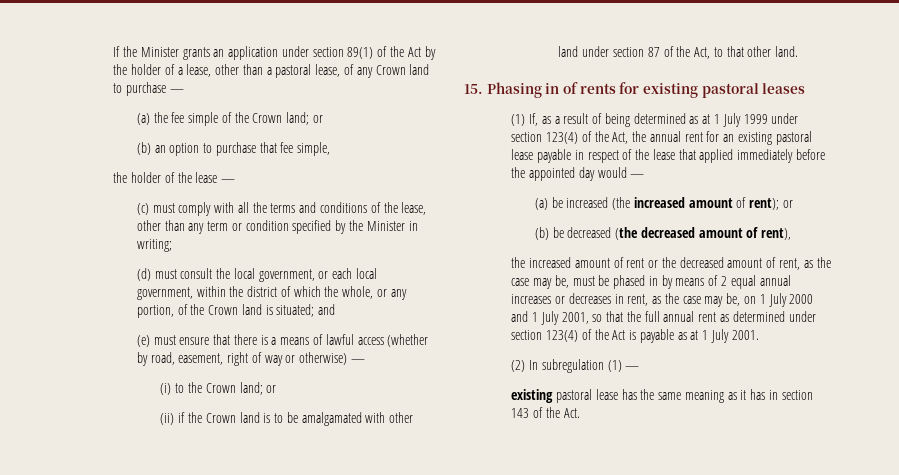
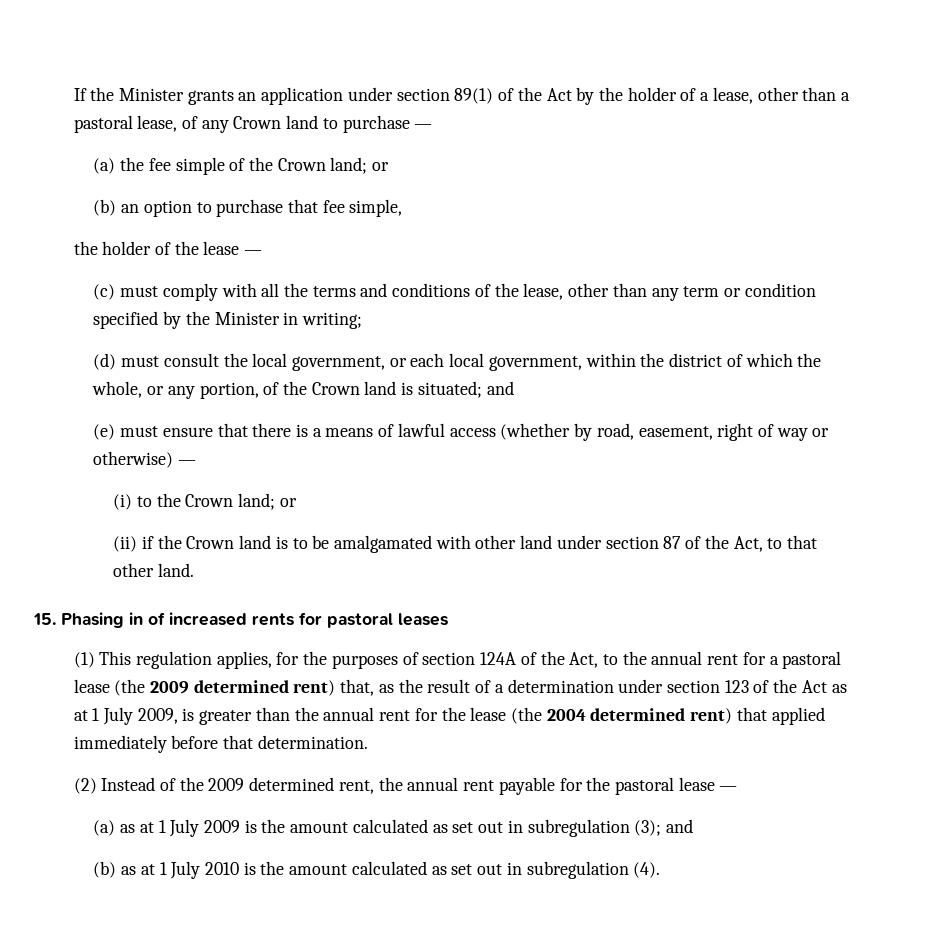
- 15. Phasing in of rents for existing pastoral leases
+ 15. Phasing in of increased rents for pastoral leases
- (1) If, as a result of being determined as at 1 July 1999 under section 123(4) of the Act, the annual rent for an existing pastoral lease payable in respect of the lease that applied immediately before the appointed day would —
- (a) be increased (the increased amount of rent); or
- (b) be decreased (the decreased amount of rent),
- the increased amount of rent or the decreased amount of rent, as the case may be, must be phased in by means of 2 equal annual increases or decreases in rent, as the case may be, on 1 July 2000 and 1 July 2001, so that the full annual rent as determined under section 123(4) of the Act is payable as at 1 July 2001.
- (2) In subregulation (1) —
- existing pastoral lease has the same meaning as it has in section 143 of the Act.
+ (1) This regulation applies, for the purposes of section 124A of the Act, to the annual rent for a pastoral lease (the 2009 determined rent) that, as the result of a determination under section 123 of the Act as at 1 July 2009, is greater than the annual rent for the lease (the 2004 determined rent) that applied immediately before that determination.
+ (2) Instead of the 2009 determined rent, the annual rent payable for the pastoral lease —
+ (a) as at 1 July 2009 is the amount calculated as set out in subregulation (3); and
+ (b) as at 1 July 2010 is the amount calculated as set out in subregulation (4).

